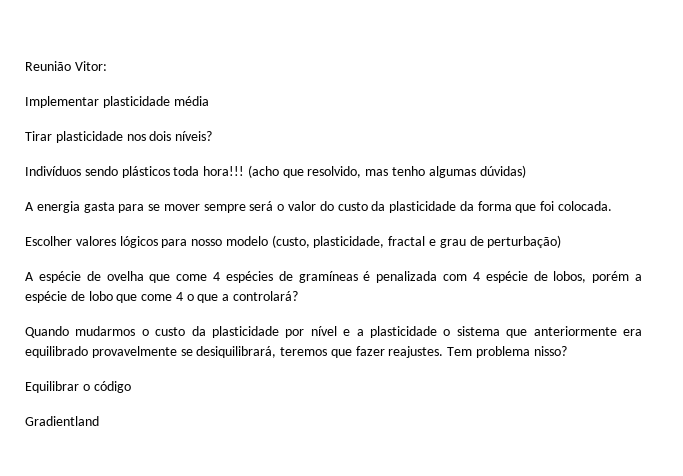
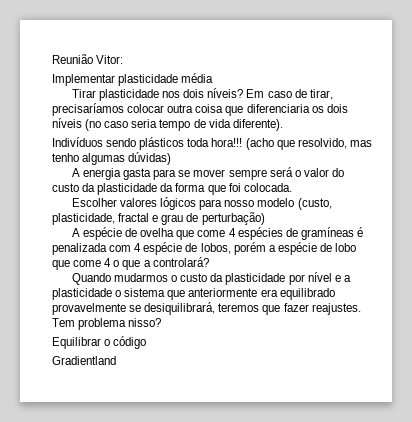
+ Em caso de tirar, precisaríamos colocar outra coisa que diferenciaria os dois níveis (no caso seria tempo de vida diferente).

